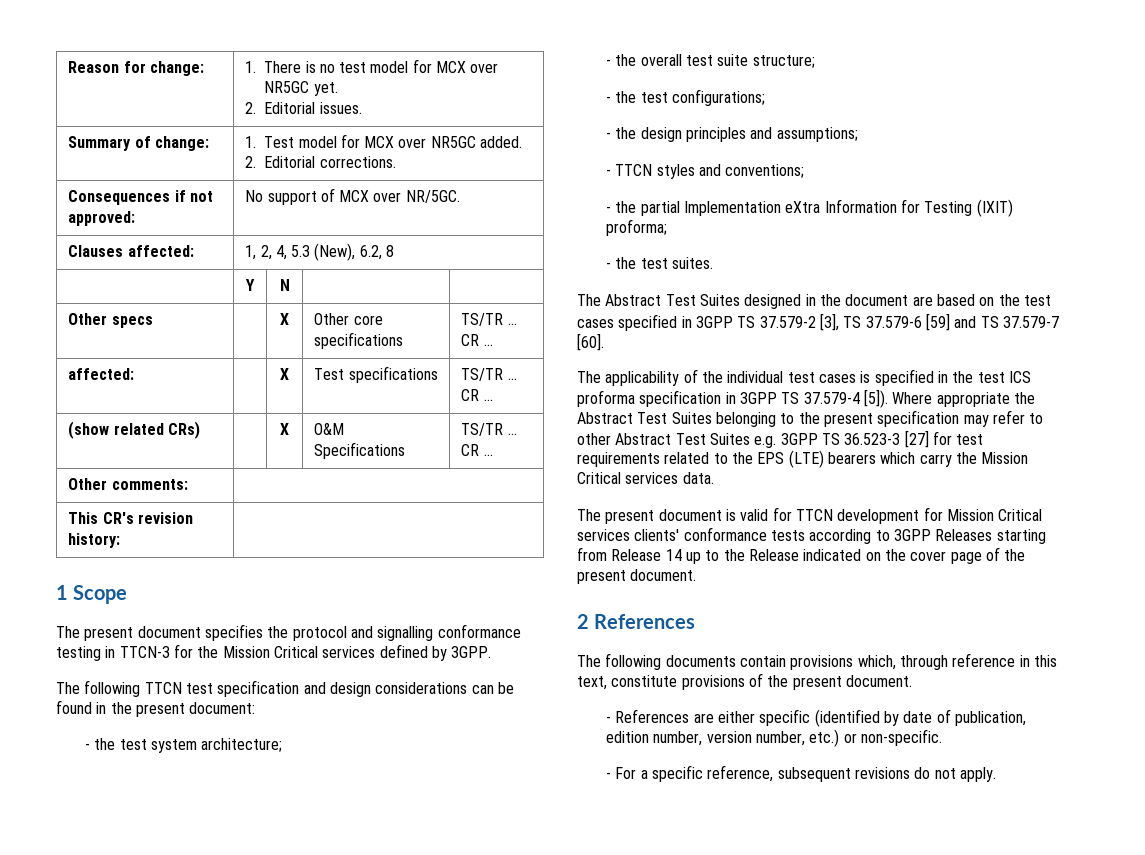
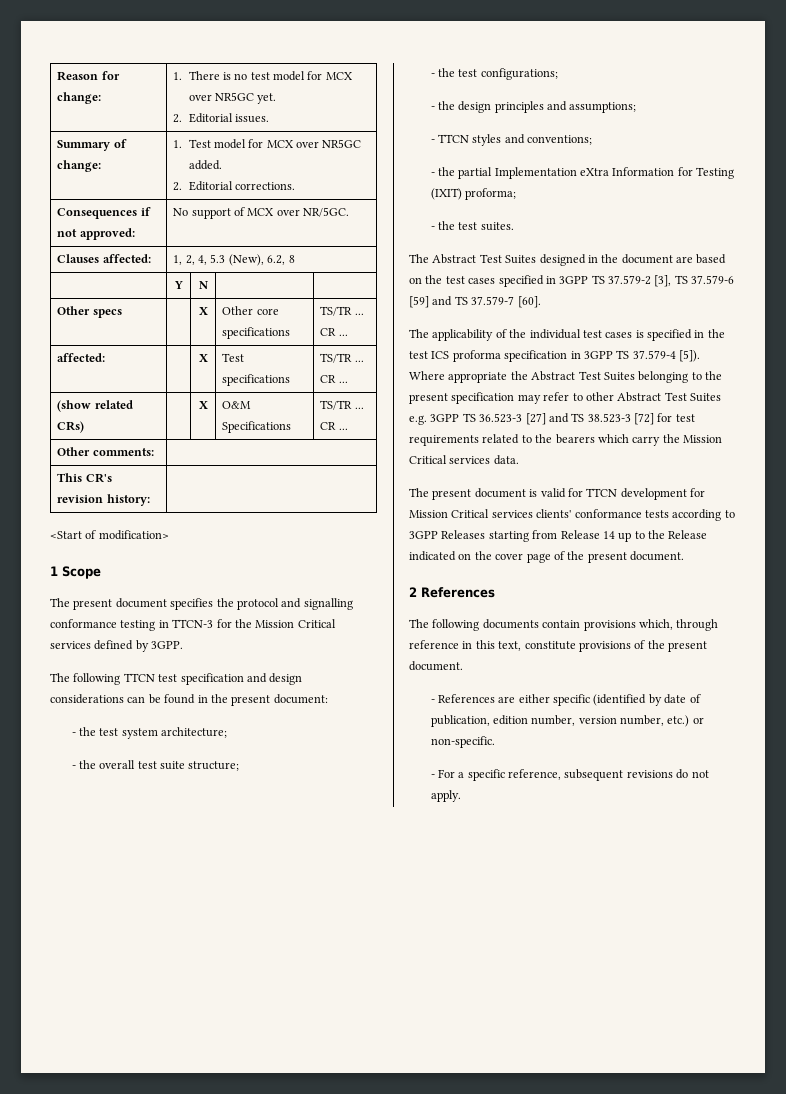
+ <Start of modification>
- Where appropriate the Abstract Test Suites belonging to the present specification may refer to other Abstract Test Suites e.g. 3GPP TS 36.523-3 [27] for test requirements related to the EPS (LTE) bearers which carry the Mission Critical services data.
+ Where appropriate the Abstract Test Suites belonging to the present specification may refer to other Abstract Test Suites e.g. 3GPP TS 36.523-3 [27] and TS 38.523-3 [72] for test requirements related to the bearers which carry the Mission Critical services data.

